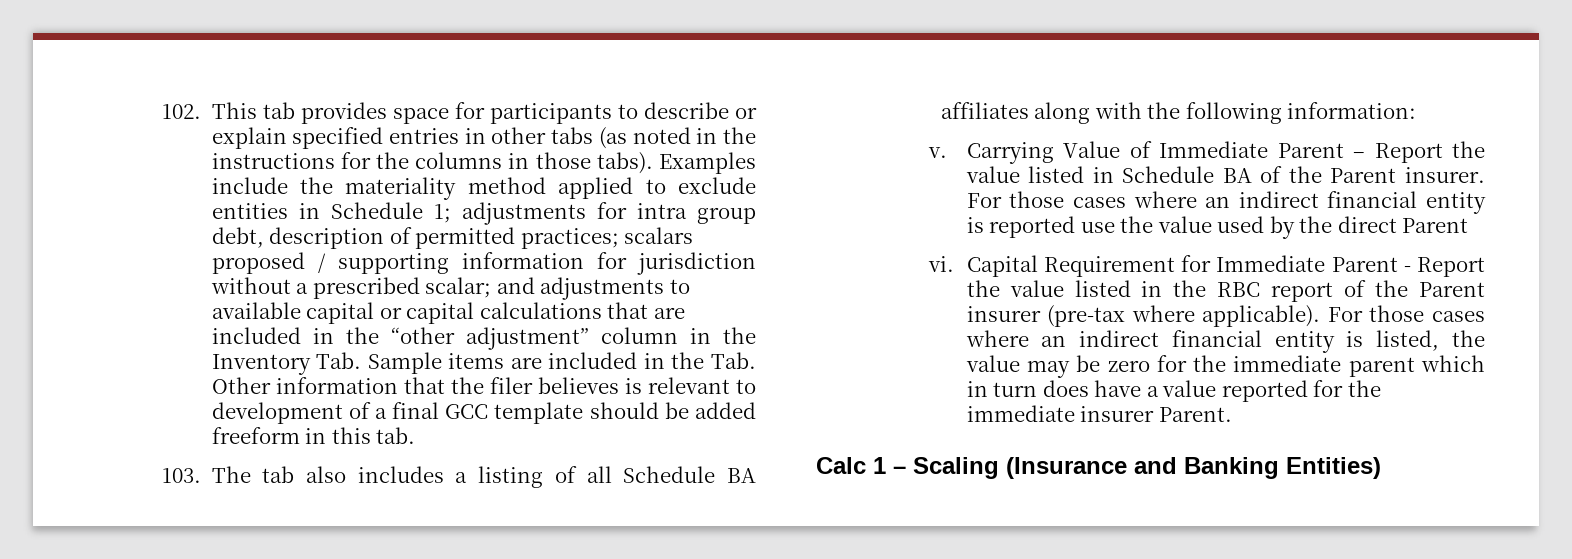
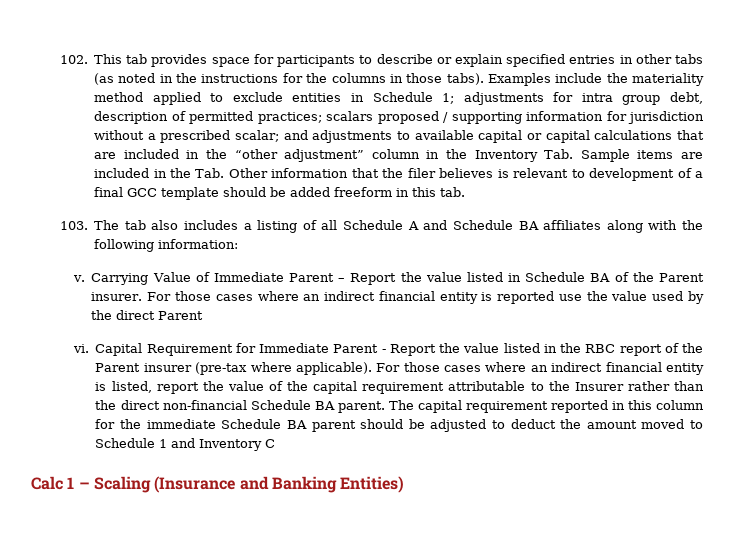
- 103. The tab also includes a listing of all Schedule BA affiliates along with the following information:
+ 103. The tab also includes a listing of all Schedule A and Schedule BA affiliates along with the following information:
- For those cases where an indirect financial entity is listed, the value may be zero for the immediate parent which in turn does have a value reported for the immediate insurer Parent.
+ For those cases where an indirect financial entity is listed, report the value of the capital requirement attributable to the Insurer rather than the direct non-financial Schedule BA parent. The capital requirement reported in this column for the immediate Schedule BA parent should be adjusted to deduct the amount moved to Schedule 1 and Inventory C

